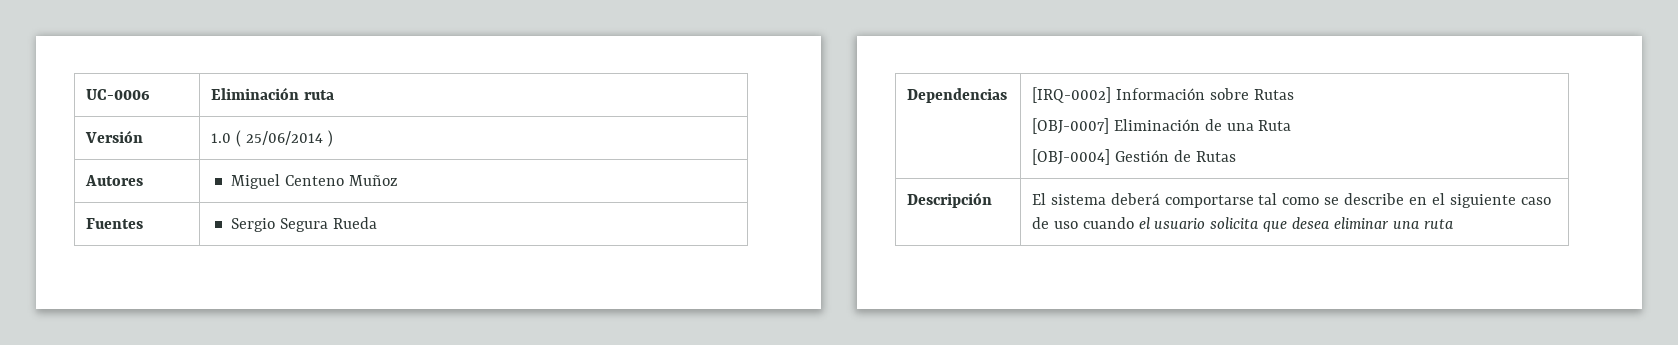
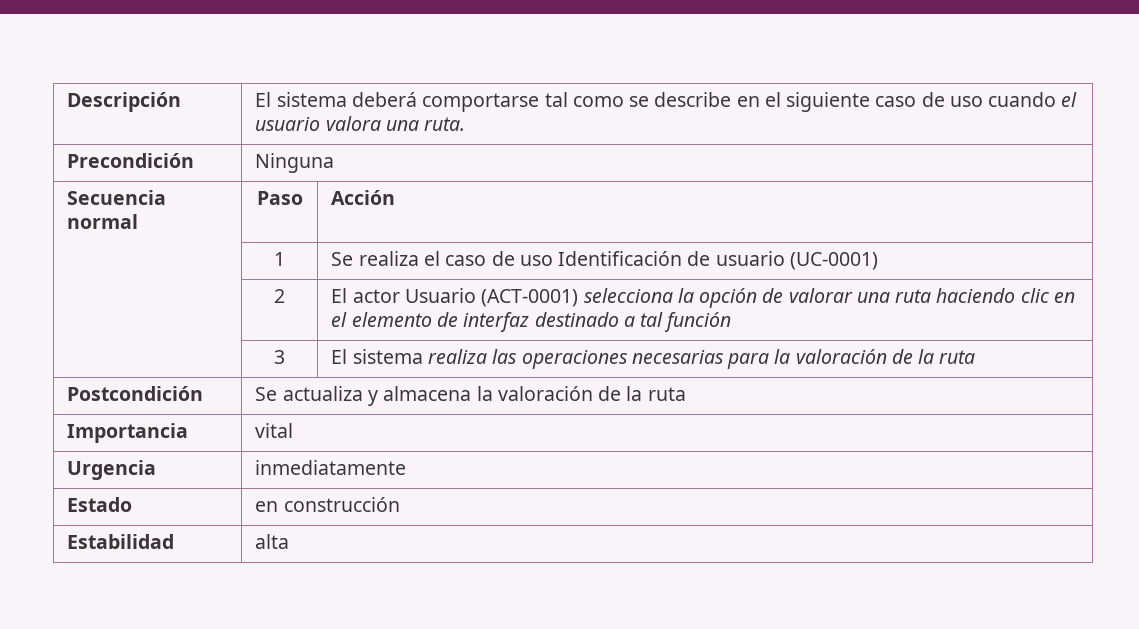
- UC-0006 | Eliminación ruta
- Versión | 1.0 ( 25/06/2014 )
- Autores | Miguel Centeno Muñoz
- Fuentes | Sergio Segura Rueda
- Dependencias | [IRQ-0002] Información sobre Rutas
- [OBJ-0007] Eliminación de una Ruta
- [OBJ-0004] Gestión de Rutas
- Descripción | El sistema deberá comportarse tal como se describe en el siguiente caso de uso cuando el usuario solicita que desea eliminar una ruta
+ Descripción | El sistema deberá comportarse tal como se describe en el siguiente caso de uso cuando el usuario valora una ruta.
+ Precondición | Ninguna
+ Secuencia normal | Paso | Acción
+ | 1 | Se realiza el caso de uso Identificación de usuario (UC-0001)
+ | 2 | El actor Usuario (ACT-0001) selecciona la opción de valorar una ruta haciendo clic en el elemento de interfaz destinado a tal función
+ | 3 | El sistema realiza las operaciones necesarias para la valoración de la ruta
+ Postcondición | Se actualiza y almacena la valoración de la ruta
+ Importancia | vital
+ Urgencia | inmediatamente
+ Estado | en construcción
+ Estabilidad | alta

